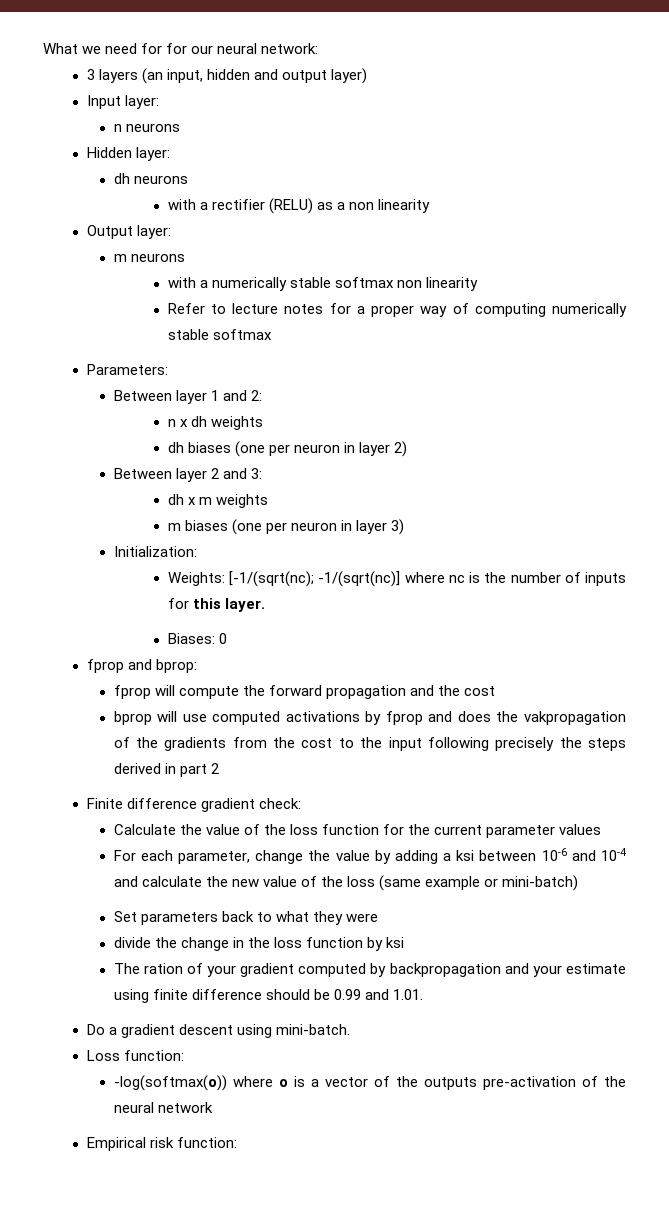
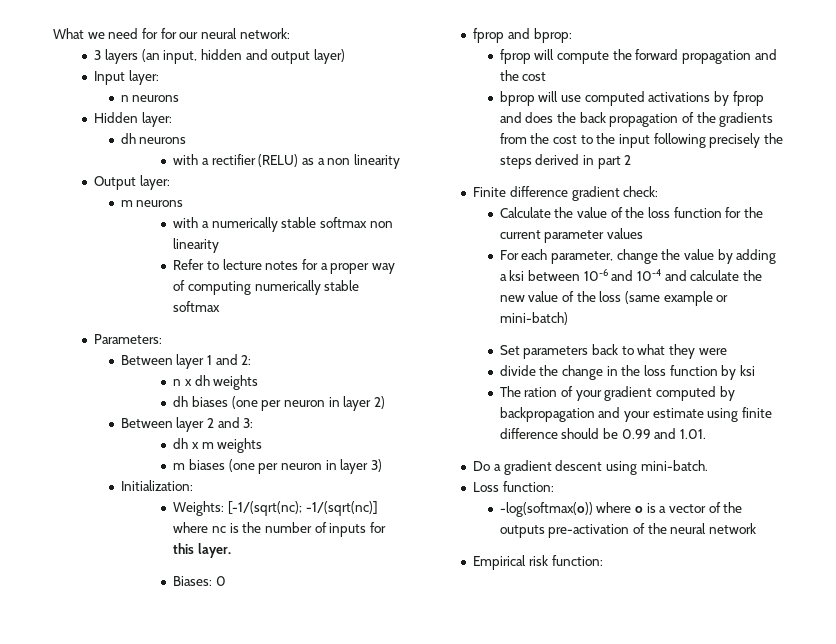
- bprop will use computed activations by fprop and does the vakpropagation of the gradients from the cost to the input following precisely the steps derived in part 2
+ bprop will use computed activations by fprop and does the back propagation of the gradients from the cost to the input following precisely the steps derived in part 2

